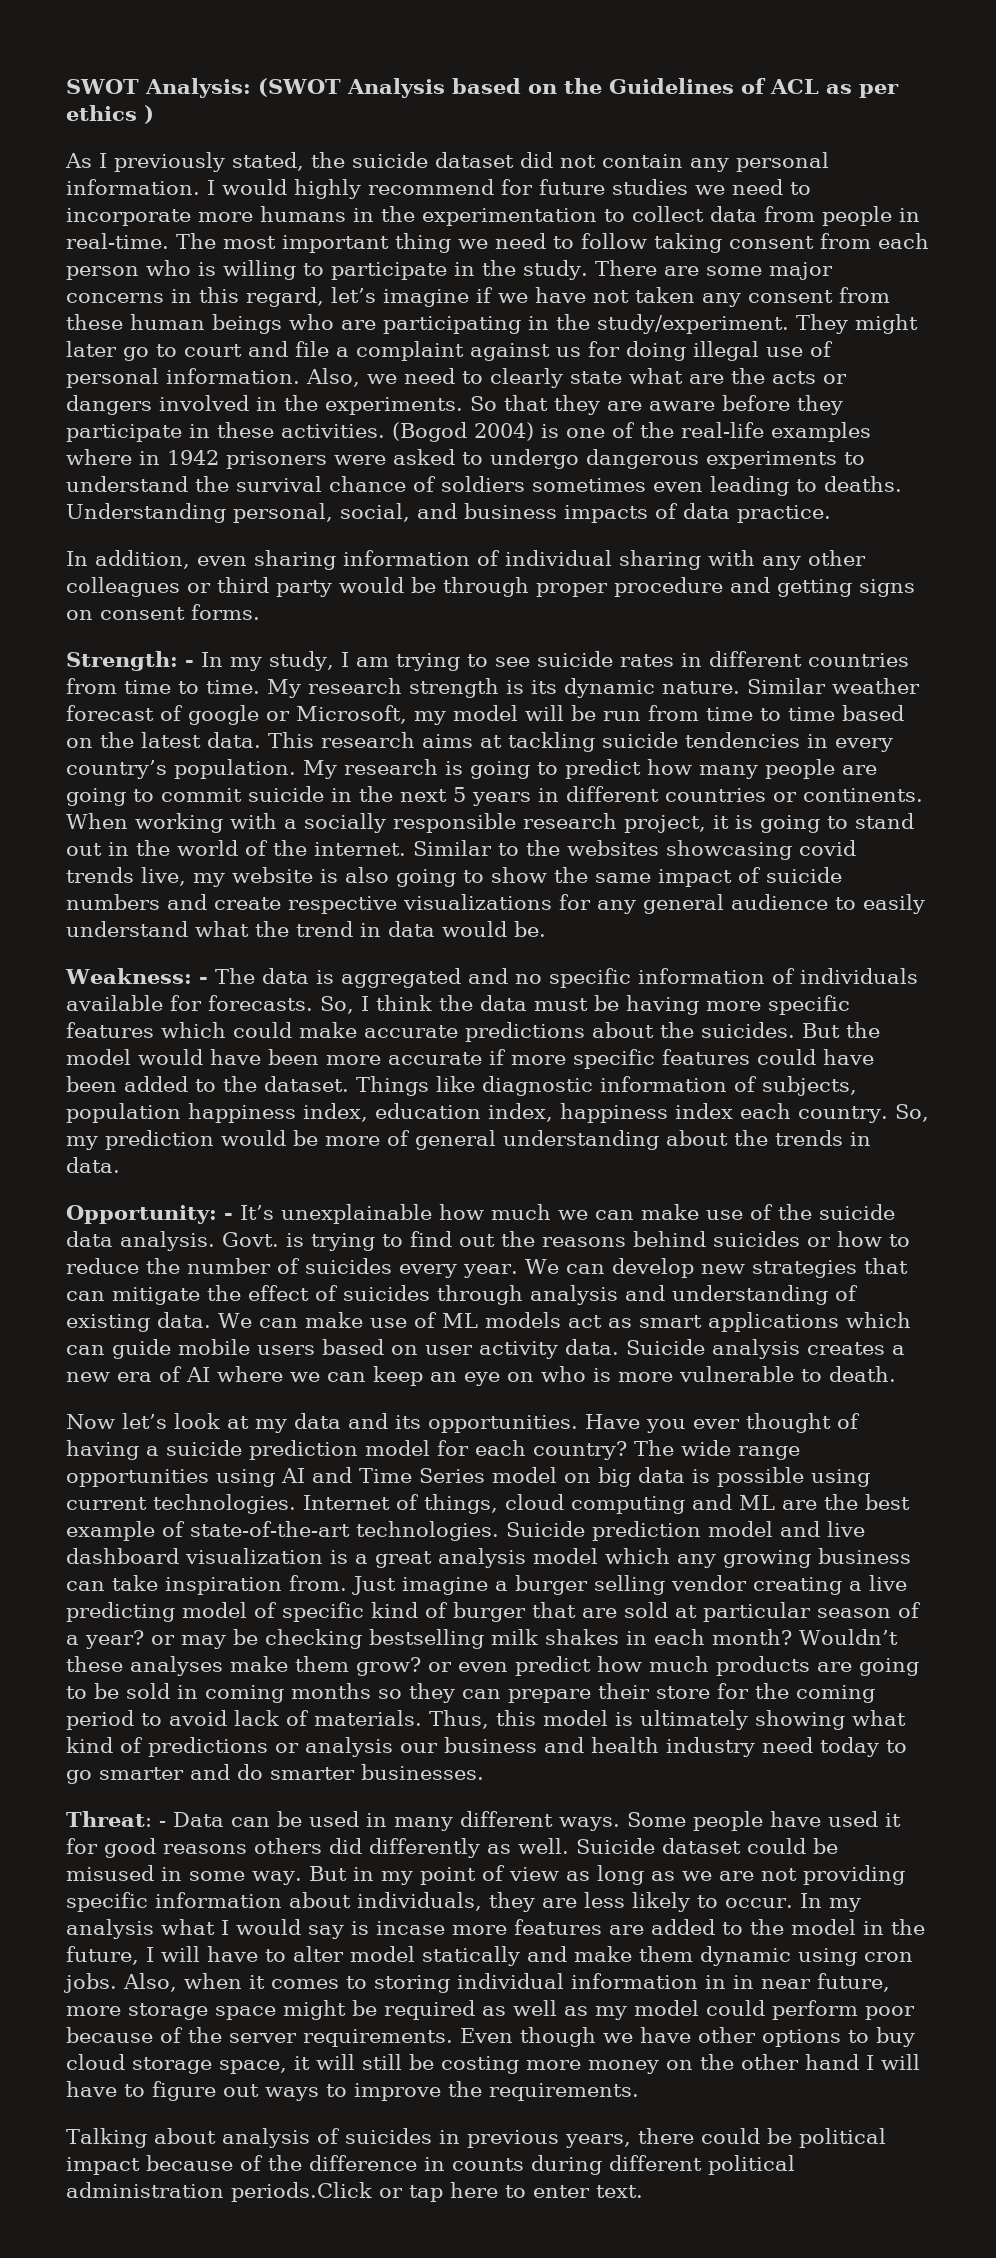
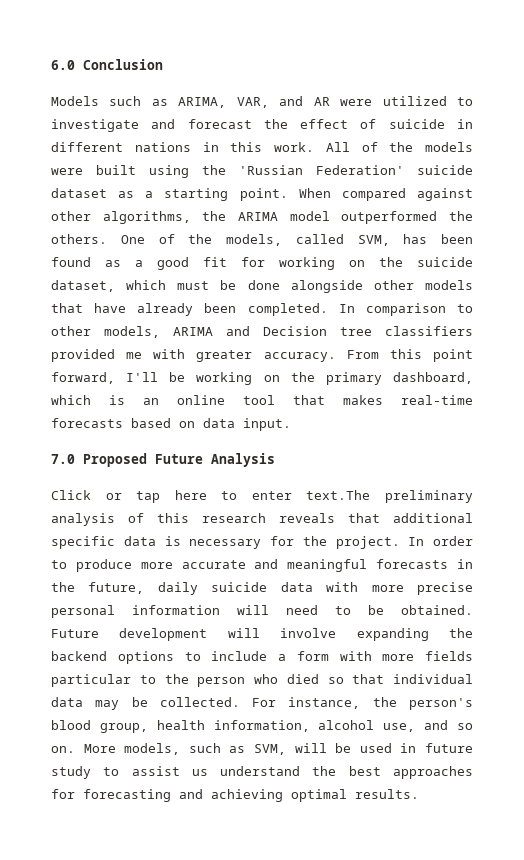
- SWOT Analysis: (SWOT Analysis based on the Guidelines of ACL as per ethics )
- As I previously stated, the suicide dataset did not contain any personal information. I would highly recommend for future studies we need to incorporate more humans in the experimentation to collect data from people in real-time. The most important thing we need to follow taking consent from each person who is willing to participate in the study. There are some major concerns in this regard, let’s imagine if we have not taken any consent from these human beings who are participating in the study/experiment. They might later go to court and file a complaint against us for doing illegal use of personal information. Also, we need to clearly state what are the acts or dangers involved in the experiments. So that they are aware before they participate in these activities. (Bogod 2004) is one of the real-life examples where in 1942 prisoners were asked to undergo dangerous experiments to understand the survival chance of soldiers sometimes even leading to deaths. Understanding personal, social, and business impacts of data practice.
- In addition, even sharing information of individual sharing with any other colleagues or third party would be through proper procedure and getting signs on consent forms.
- Strength: - In my study, I am trying to see suicide rates in different countries from time to time. My research strength is its dynamic nature. Similar weather forecast of google or Microsoft, my model will be run from time to time based on the latest data. This research aims at tackling suicide tendencies in every country’s population. My research is going to predict how many people are going to commit suicide in the next 5 years in different countries or continents. When working with a socially responsible research project, it is going to stand out in the world of the internet. Similar to the websites showcasing covid trends live, my website is also going to show the same impact of suicide numbers and create respective visualizations for any general audience to easily understand what the trend in data would be.
- Weakness: - The data is aggregated and no specific information of individuals available for forecasts. So, I think the data must be having more specific features which could make accurate predictions about the suicides. But the model would have been more accurate if more specific features could have been added to the dataset. Things like diagnostic information of subjects, population happiness index, education index, happiness index each country. So, my prediction would be more of general understanding about the trends in data.
- Opportunity: - It’s unexplainable how much we can make use of the suicide data analysis. Govt. is trying to find out the reasons behind suicides or how to reduce the number of suicides every year. We can develop new strategies that can mitigate the effect of suicides through analysis and understanding of existing data. We can make use of ML models act as smart applications which can guide mobile users based on user activity data. Suicide analysis creates a new era of AI where we can keep an eye on who is more vulnerable to death.
- Now let’s look at my data and its opportunities. Have you ever thought of having a suicide prediction model for each country? The wide range opportunities using AI and Time Series model on big data is possible using current technologies. Internet of things, cloud computing and ML are the best example of state-of-the-art technologies. Suicide prediction model and live dashboard visualization is a great analysis model which any growing business can take inspiration from. Just imagine a burger selling vendor creating a live predicting model of specific kind of burger that are sold at particular season of a year? or may be checking bestselling milk shakes in each month? Wouldn’t these analyses make them grow? or even predict how much products are going to be sold in coming months so they can prepare their store for the coming period to avoid lack of materials. Thus, this model is ultimately showing what kind of predictions or analysis our business and health industry need today to go smarter and do smarter businesses.
- Threat: - Data can be used in many different ways. Some people have used it for good reasons others did differently as well. Suicide dataset could be misused in some way. But in my point of view as long as we are not providing specific information about individuals, they are less likely to occur. In my analysis what I would say is incase more features are added to the model in the future, I will have to alter model statically and make them dynamic using cron jobs. Also, when it comes to storing individual information in in near future, more storage space might be required as well as my model could perform poor because of the server requirements. Even though we have other options to buy cloud storage space, it will still be costing more money on the other hand I will have to figure out ways to improve the requirements.
- Talking about analysis of suicides in previous years, there could be political impact because of the difference in counts during different political administration periods.Click or tap here to enter text.
+ 6.0 Conclusion
+ Models such as ARIMA, VAR, and AR were utilized to investigate and forecast the effect of suicide in different nations in this work. All of the models were built using the 'Russian Federation' suicide dataset as a starting point. When compared against other algorithms, the ARIMA model outperformed the others. One of the models, called SVM, has been found as a good fit for working on the suicide dataset, which must be done alongside other models that have already been completed. In comparison to other models, ARIMA and Decision tree classifiers provided me with greater accuracy. From this point forward, I'll be working on the primary dashboard, which is an online tool that makes real-time forecasts based on data input.
+ 7.0 Proposed Future Analysis
+ Click or tap here to enter text.The preliminary analysis of this research reveals that additional specific data is necessary for the project. In order to produce more accurate and meaningful forecasts in the future, daily suicide data with more precise personal information will need to be obtained. Future development will involve expanding the backend options to include a form with more fields particular to the person who died so that individual data may be collected. For instance, the person's blood group, health information, alcohol use, and so on. More models, such as SVM, will be used in future study to assist us understand the best approaches for forecasting and achieving optimal results.

